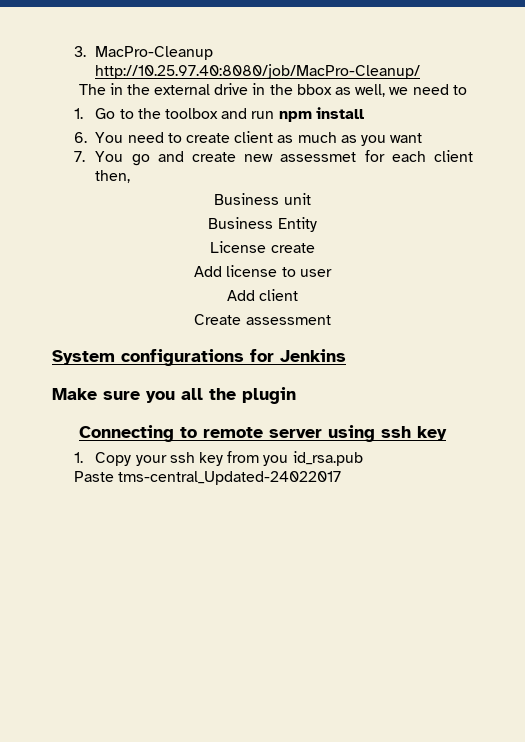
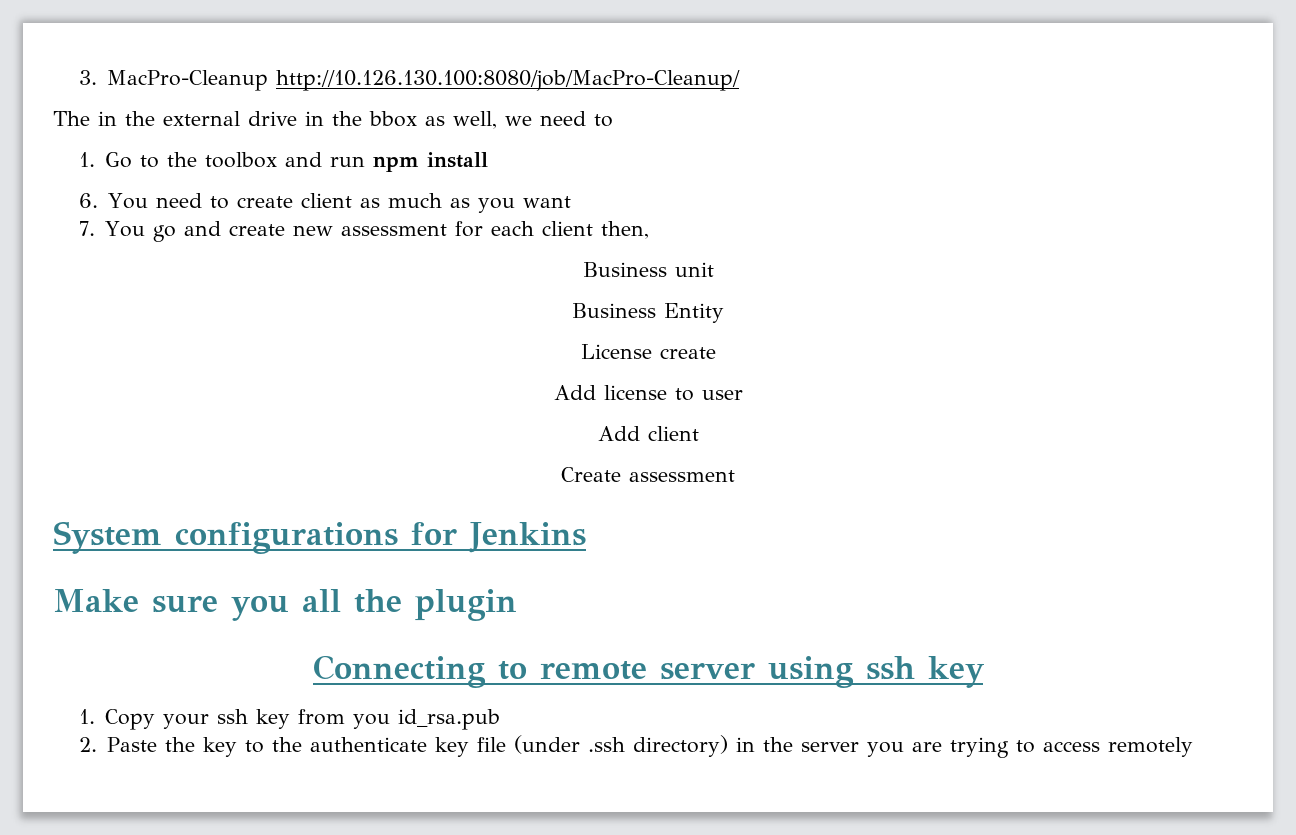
- 3. MacPro-Cleanup http://10.25.97.40:8080/job/MacPro-Cleanup/
+ 3. MacPro-Cleanup http://10.126.130.100:8080/job/MacPro-Cleanup/
- 7. You go and create new assessmet for each client then,
+ 7. You go and create new assessment for each client then,
- Paste tms-central_Updated-24022017
+ 2. Paste the key to the authenticate key file (under .ssh directory) in the server you are trying to access remotely

